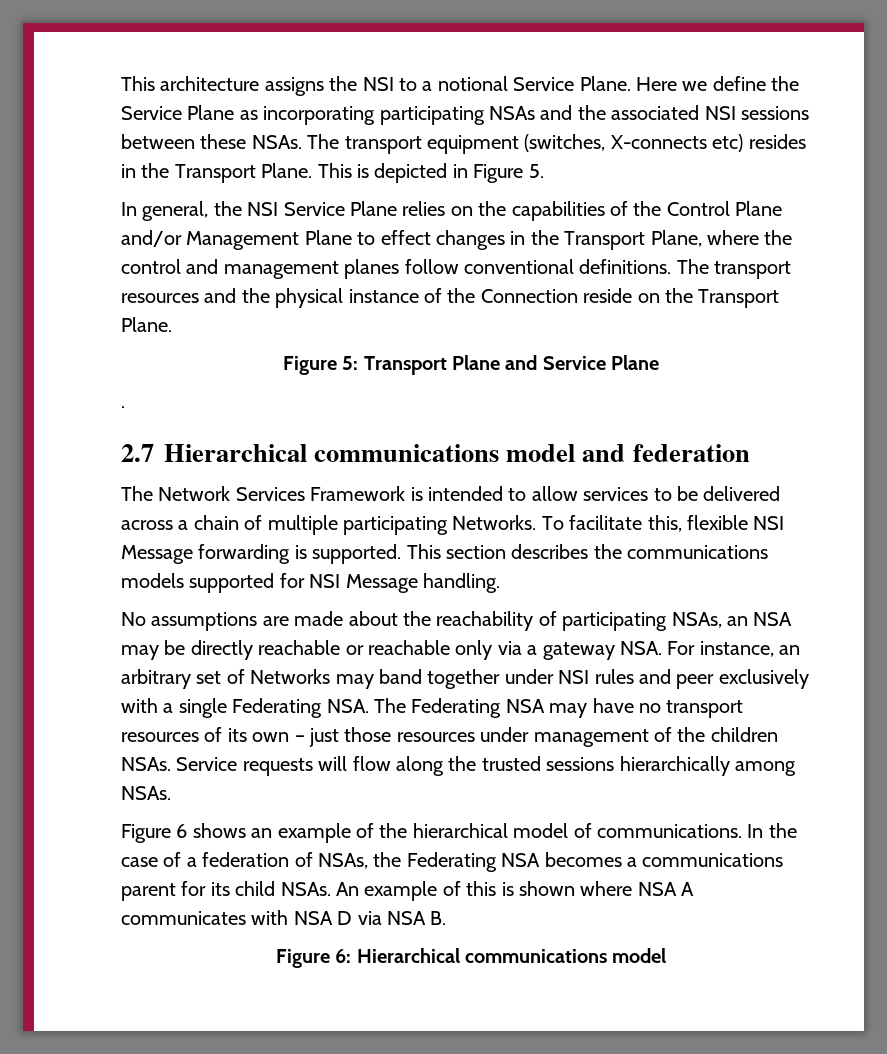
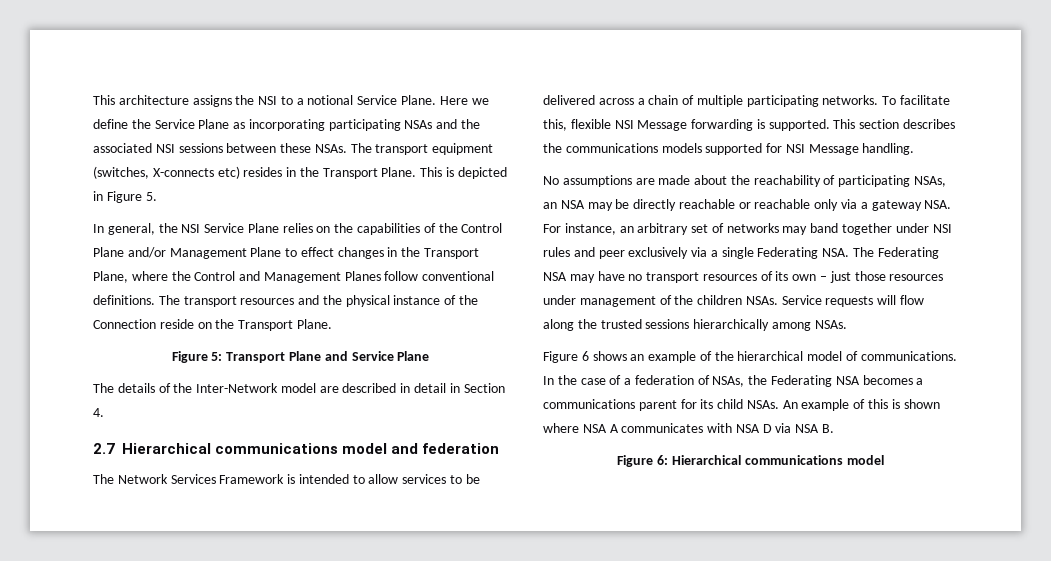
- In general, the NSI Service Plane relies on the capabilities of the Control Plane and/or Management Plane to effect changes in the Transport Plane, where the control and management planes follow conventional definitions.
+ In general, the NSI Service Plane relies on the capabilities of the Control Plane and/or Management Plane to effect changes in the Transport Plane, where the Control and Management Planes follow conventional definitions.
- .
+ The details of the Inter-Network model are described in detail in Section 4.
- The Network Services Framework is intended to allow services to be delivered across a chain of multiple participating Networks.
+ The Network Services Framework is intended to allow services to be delivered across a chain of multiple participating networks.
- No assumptions are made about the reachability of participating NSAs, an NSA may be directly reachable or reachable only via a gateway NSA. For instance, an arbitrary set of Networks may band together under NSI rules and peer exclusively with a single Federating NSA. The Federating NSA may have no transport resources of its own – just those resources under management of the children NSAs.
+ No assumptions are made about the reachability of participating NSAs, an NSA may be directly reachable or reachable only via a gateway NSA. For instance, an arbitrary set of networks may band together under NSI rules and peer exclusively via a single Federating NSA. The Federating NSA may have no transport resources of its own – just those resources under management of the children NSAs.

